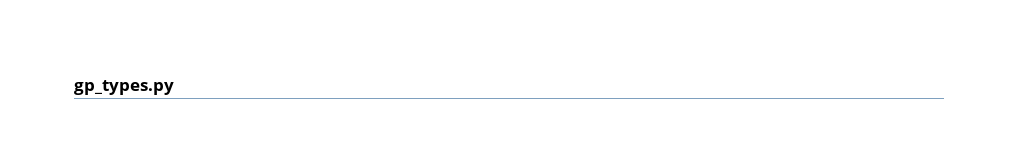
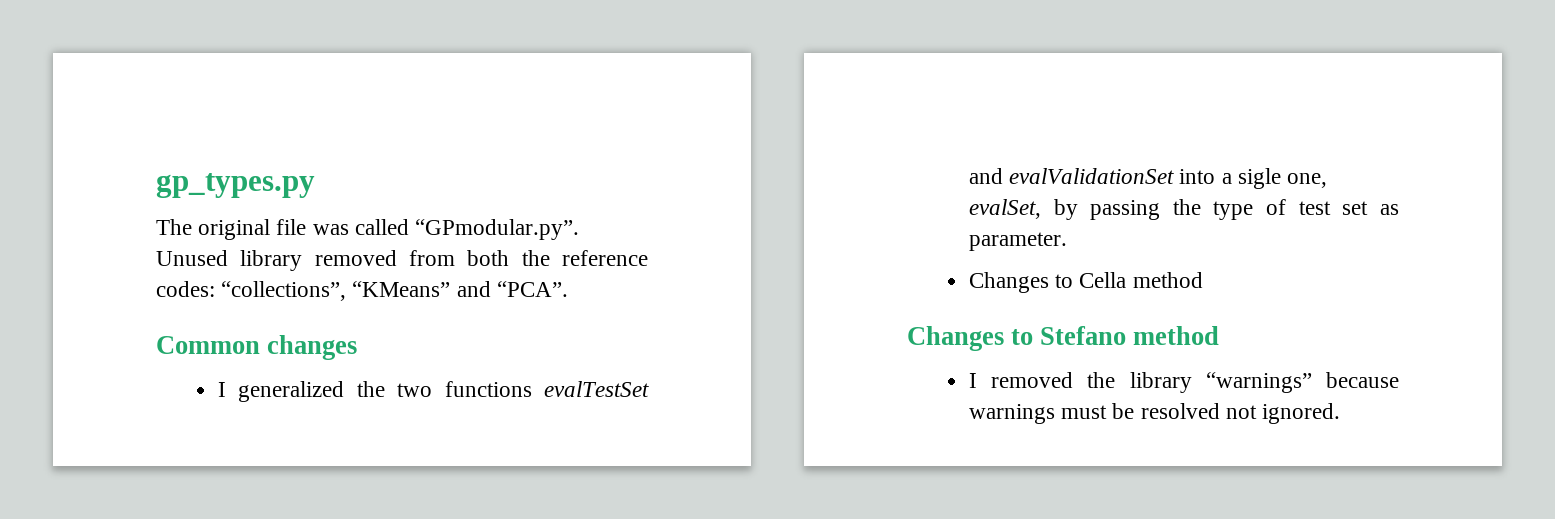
+ The original file was called “GPmodular.py”. Unused library removed from both the reference codes: “collections”, “KMeans” and “PCA”.
+ Common changes
+ I generalized the two functions evalTestSet and evalValidationSet into a sigle one, evalSet, by passing the type of test set as parameter.
+ Changes to Cella method
+ Changes to Stefano method
+ I removed the library “warnings” because warnings must be resolved not ignored.

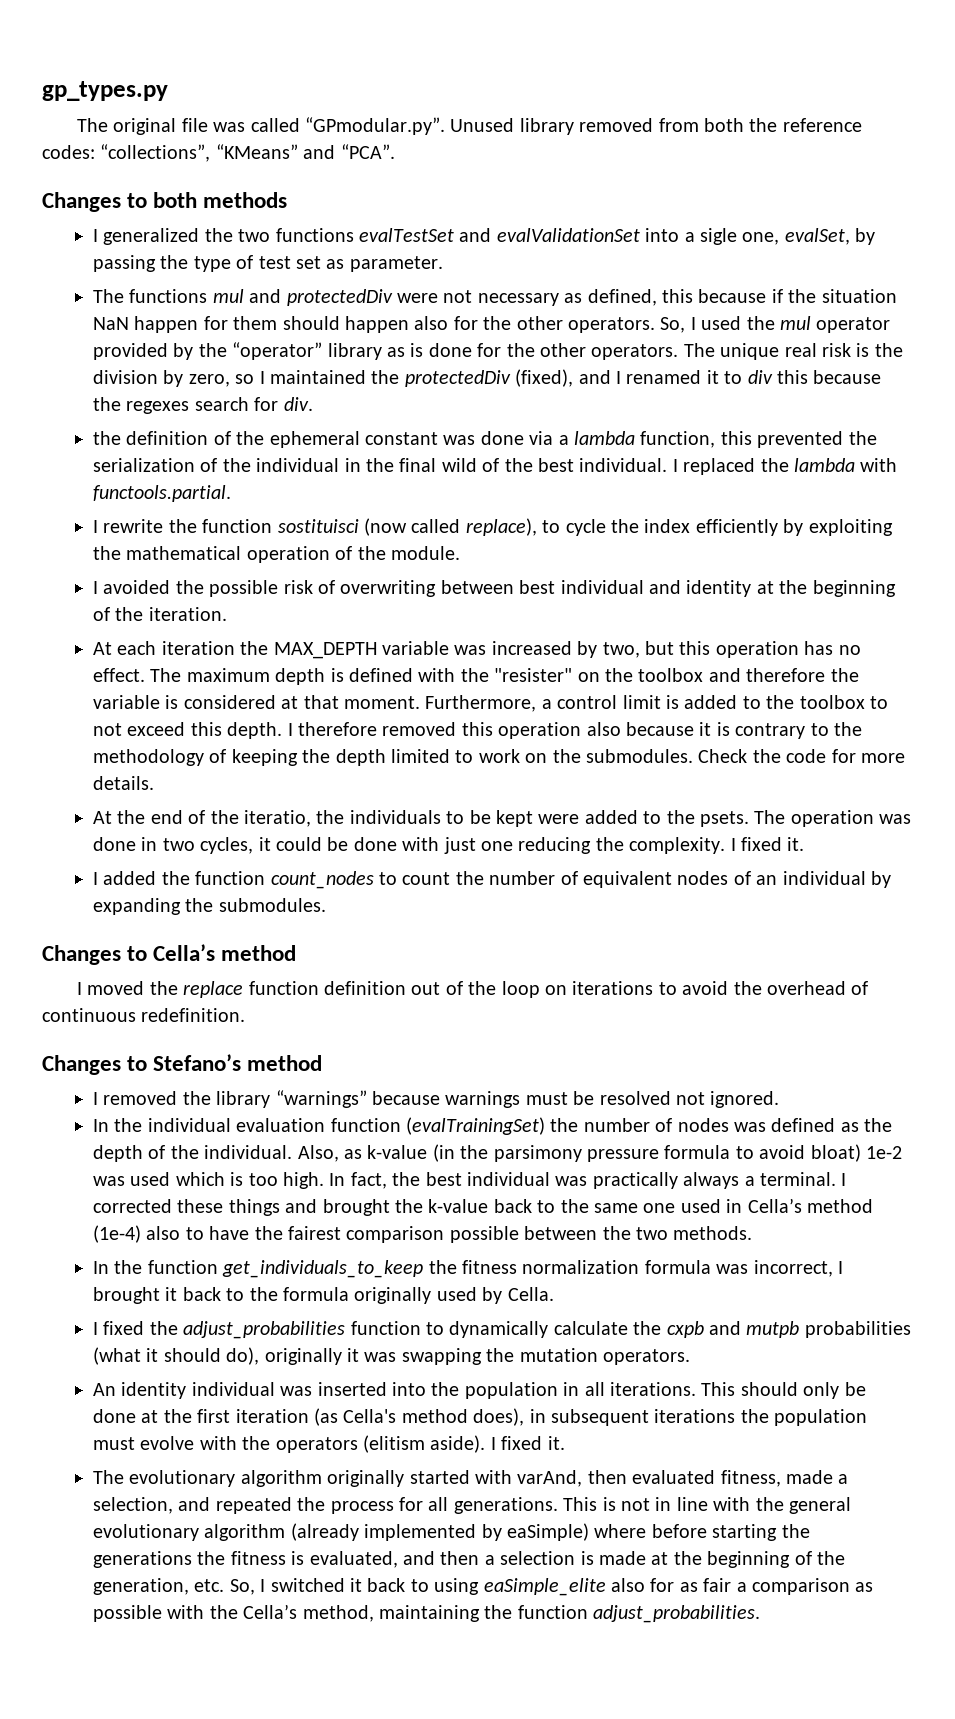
- Common changes
+ Changes to both methods
- Changes to Cella method
- Changes to Stefano method
+ The functions mul and protectedDiv were not necessary as defined, this because if the situation NaN happen for them should happen also for the other operators. So, I used the mul operator provided by the “operator” library as is done for the other operators. The unique real risk is the division by zero, so I maintained the protectedDiv (fixed), and I renamed it to div this because the regexes search for div.
+ the definition of the ephemeral constant was done via a lambda function, this prevented the serialization of the individual in the final wild of the best individual. I replaced the lambda with functools.partial.
+ I rewrite the function sostituisci (now called replace), to cycle the index efficiently by exploiting the mathematical operation of the module.
+ I avoided the possible risk of overwriting between best individual and identity at the beginning of the iteration.
+ At each iteration the MAX_DEPTH variable was increased by two, but this operation has no effect. The maximum depth is defined with the "resister" on the toolbox and therefore the variable is considered at that moment. Furthermore, a control limit is added to the toolbox to not exceed this depth. I therefore removed this operation also because it is contrary to the methodology of keeping the depth limited to work on the submodules. Check the code for more details.
+ At the end of the iteratio, the individuals to be kept were added to the psets. The operation was done in two cycles, it could be done with just one reducing the complexity. I fixed it.
+ I added the function count_nodes to count the number of equivalent nodes of an individual by expanding the submodules.
+ Changes to Cella’s method
+ I moved the replace function definition out of the loop on iterations to avoid the overhead of continuous redefinition.
+ Changes to Stefano’s method
+ In the individual evaluation function (evalTrainingSet) the number of nodes was defined as the depth of the individual. Also, as k-value (in the parsimony pressure formula to avoid bloat) 1e-2 was used which is too high. In fact, the best individual was practically always a terminal. I corrected these things and brought the k-value back to the same one used in Cella’s method (1e-4) also to have the fairest comparison possible between the two methods.
+ In the function get_individuals_to_keep the fitness normalization formula was incorrect, I brought it back to the formula originally used by Cella.
+ I fixed the adjust_probabilities function to dynamically calculate the cxpb and mutpb probabilities (what it should do), originally it was swapping the mutation operators.
+ An identity individual was inserted into the population in all iterations. This should only be done at the first iteration (as Cella's method does), in subsequent iterations the population must evolve with the operators (elitism aside). I fixed it.
+ The evolutionary algorithm originally started with varAnd, then evaluated fitness, made a selection, and repeated the process for all generations. This is not in line with the general evolutionary algorithm (already implemented by eaSimple) where before starting the generations the fitness is evaluated, and then a selection is made at the beginning of the generation, etc. So, I switched it back to using eaSimple_elite also for as fair a comparison as possible with the Cella’s method, maintaining the function adjust_probabilities.

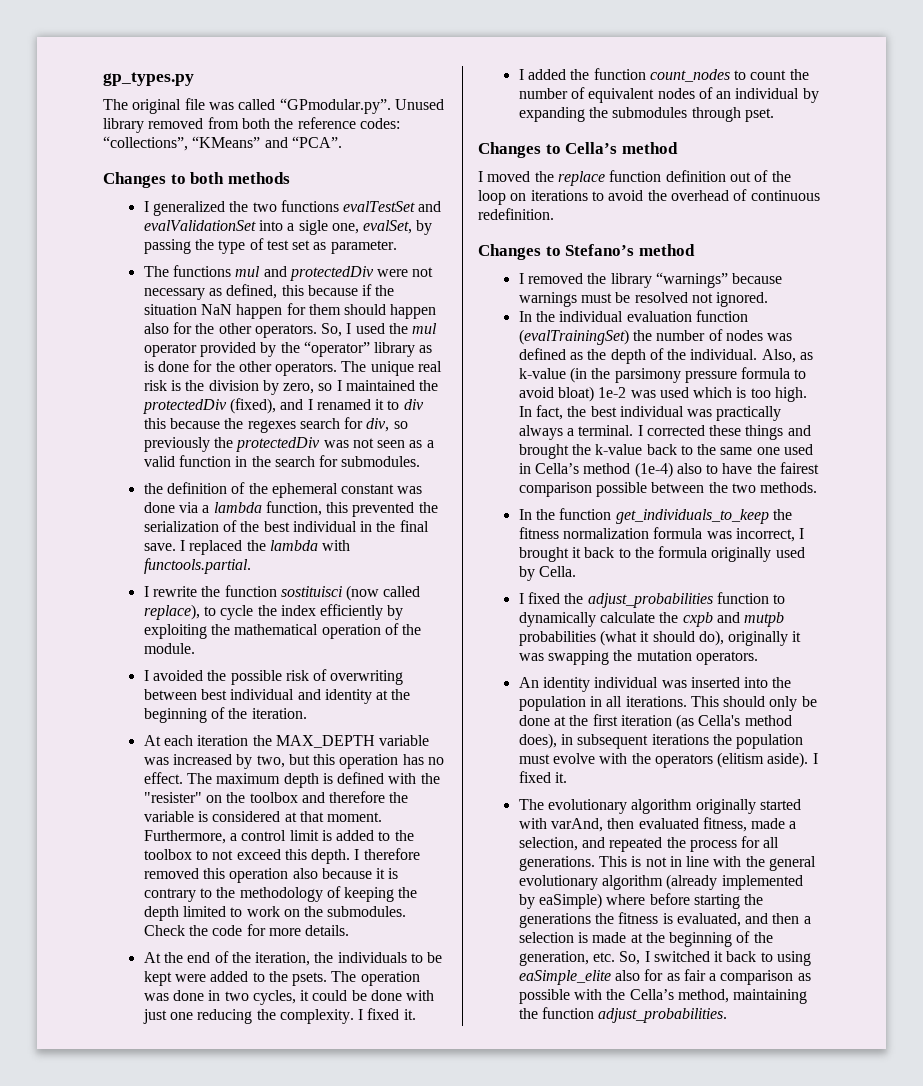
- The unique real risk is the division by zero, so I maintained the protectedDiv (fixed), and I renamed it to div this because the regexes search for div.
+ The unique real risk is the division by zero, so I maintained the protectedDiv (fixed), and I renamed it to div this because the regexes search for div, so previously the protectedDiv was not seen as a valid function in the search for submodules.
- the definition of the ephemeral constant was done via a lambda function, this prevented the serialization of the individual in the final wild of the best individual.
+ the definition of the ephemeral constant was done via a lambda function, this prevented the serialization of the best individual in the final save.
- At the end of the iteratio, the individuals to be kept were added to the psets.
+ At the end of the iteration, the individuals to be kept were added to the psets.
- I added the function count_nodes to count the number of equivalent nodes of an individual by expanding the submodules.
+ I added the function count_nodes to count the number of equivalent nodes of an individual by expanding the submodules through pset.

